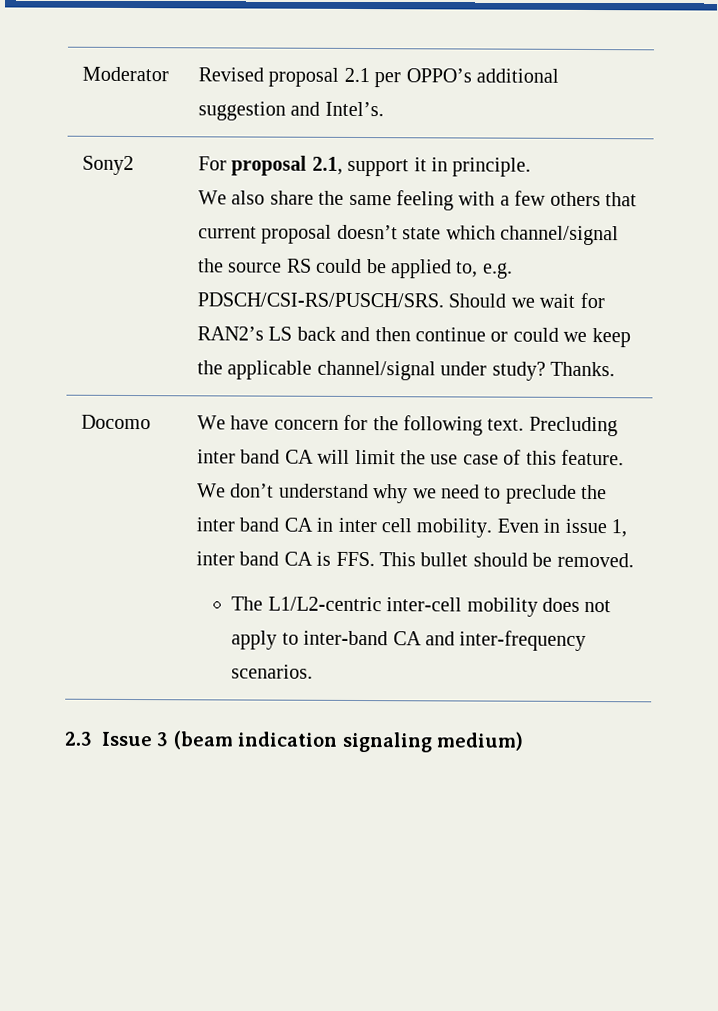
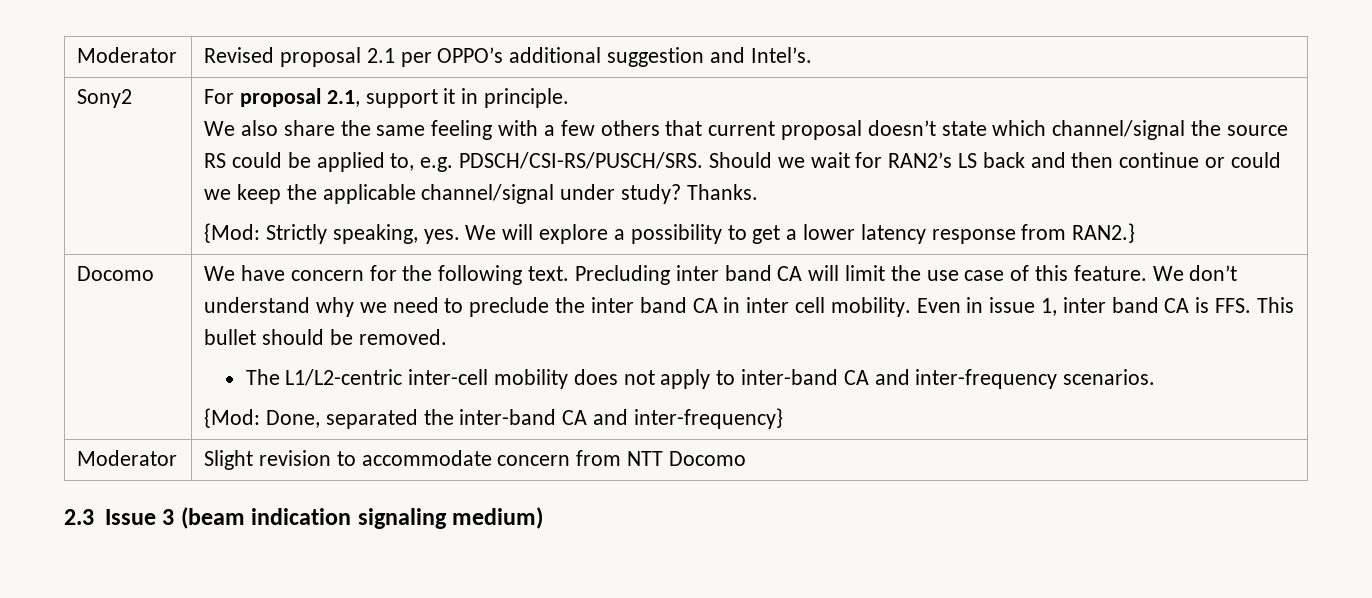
+ {Mod: Strictly speaking, yes. We will explore a possibility to get a lower latency response from RAN2.}
+ {Mod: Done, separated the inter-band CA and inter-frequency}
+ Moderator | Slight revision to accommodate concern from NTT Docomo

